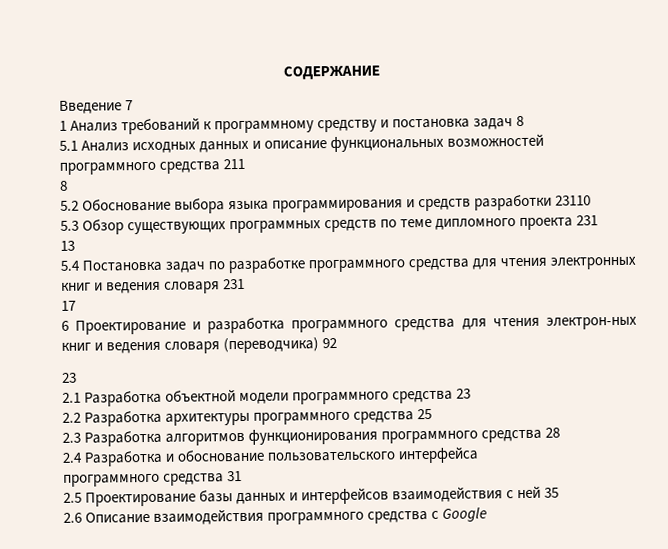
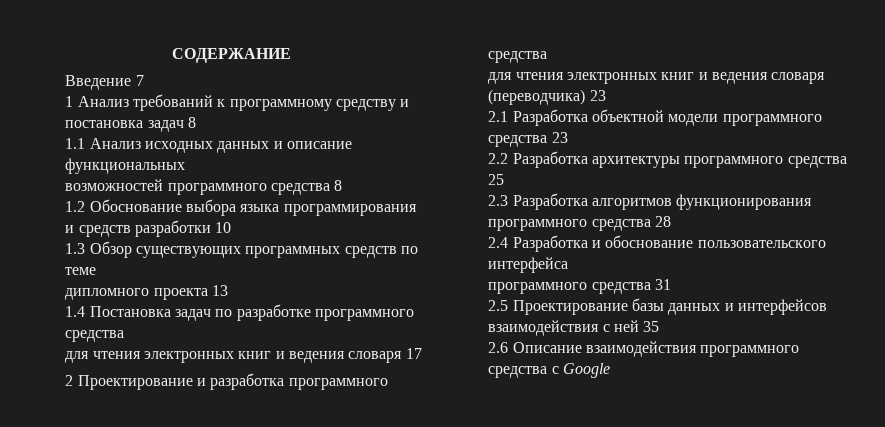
- 5.1 Анализ исходных данных и описание функциональных возможностей программного средства 211
- 8
- 5.2 Обоснование выбора языка программирования и средств разработки 23110
- 5.3 Обзор существующих программных средств по теме дипломного проекта 231
- 13
+ 1.1 Анализ исходных данных и описание функциональных
+ возможностей программного средства 8
+ 1.2 Обоснование выбора языка программирования и средств разработки 10
+ 1.3 Обзор существующих программных средств по теме
+ дипломного проекта 13
- 5.4 Постановка задач по разработке программного средства для чтения электронных книг и ведения словаря 231
- 17
+ 1.4 Постановка задач по разработке программного средства
+ для чтения электронных книг и ведения словаря 17
- 6 Проектирование и разработка программного средства для чтения электрон-ных книг и ведения словаря (переводчика) 92
- 23
+ 2 Проектирование и разработка программного средства
+ для чтения электронных книг и ведения словаря (переводчика) 23

